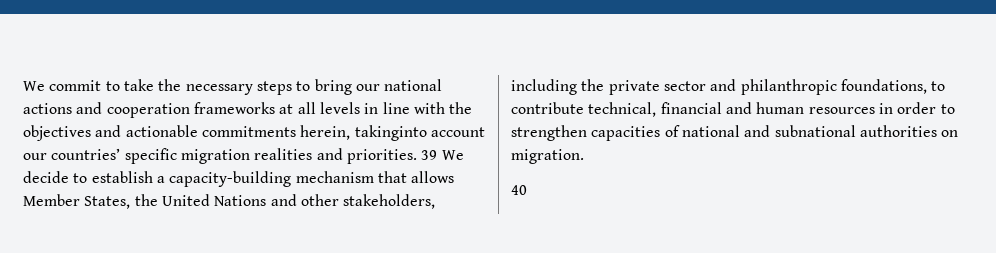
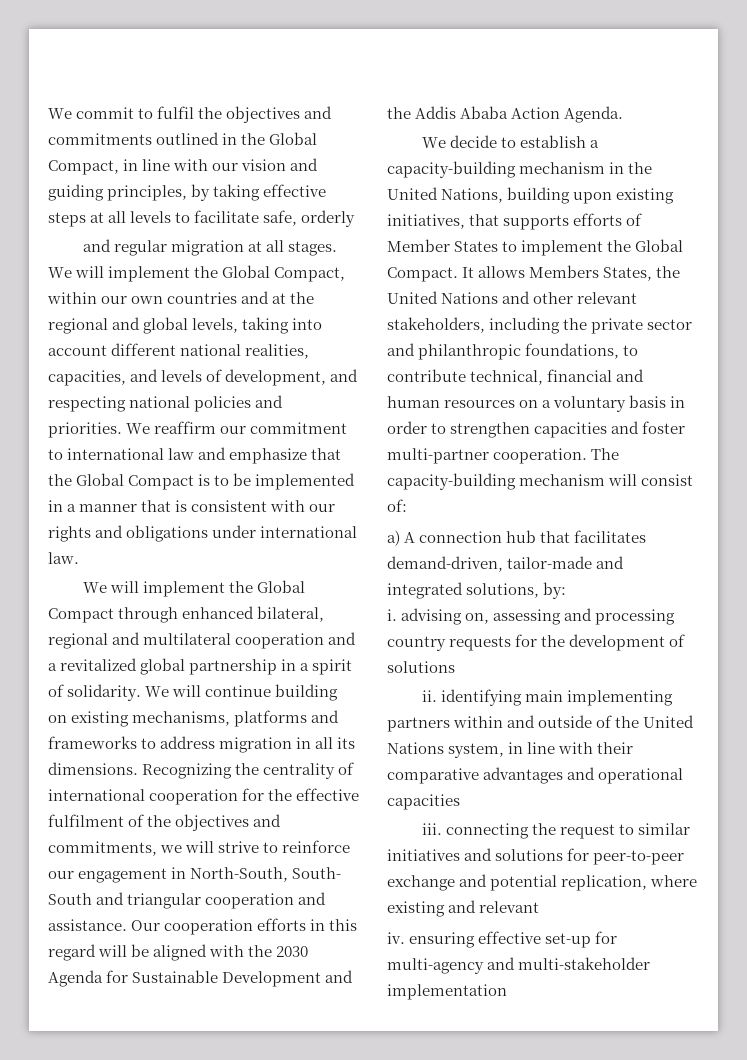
- We commit to take the necessary steps to bring our national actions and cooperation frameworks at all levels in line with the objectives and actionable commitments herein, takinginto account our countries’ specific migration realities and priorities. 39 We decide to establish a capacity-building mechanism that allows Member States, the United Nations and other stakeholders, including the private sector and philanthropic foundations, to contribute technical, financial and human resources in order to strengthen capacities of national and subnational authorities on migration.
- 40
+ We commit to fulfil the objectives and commitments outlined in the Global Compact, in line with our vision and guiding principles, by taking effective steps at all levels to facilitate safe, orderly
+ and regular migration at all stages. We will implement the Global Compact, within our own countries and at the regional and global levels, taking into account different national realities, capacities, and levels of development, and respecting national policies and priorities. We reaffirm our commitment to international law and emphasize that the Global Compact is to be implemented in a manner that is consistent with our rights and obligations under international law.
+ We will implement the Global Compact through enhanced bilateral, regional and multilateral cooperation and a revitalized global partnership in a spirit of solidarity. We will continue building on existing mechanisms, platforms and frameworks to address migration in all its dimensions. Recognizing the centrality of international cooperation for the effective fulfilment of the objectives and commitments, we will strive to reinforce our engagement in North-South, South- South and triangular cooperation and assistance. Our cooperation efforts in this regard will be aligned with the 2030 Agenda for Sustainable Development and the Addis Ababa Action Agenda.
+ We decide to establish a capacity-building mechanism in the United Nations, building upon existing initiatives, that supports efforts of Member States to implement the Global Compact. It allows Members States, the United Nations and other relevant stakeholders, including the private sector and philanthropic foundations, to contribute technical, financial and human resources on a voluntary basis in order to strengthen capacities and foster multi-partner cooperation. The capacity-building mechanism will consist of:
+ a) A connection hub that facilitates demand-driven, tailor-made and integrated solutions, by:
+ i. advising on, assessing and processing country requests for the development of solutions
+ ii. identifying main implementing partners within and outside of the United Nations system, in line with their comparative advantages and operational capacities
+ iii. connecting the request to similar initiatives and solutions for peer-to-peer exchange and potential replication, where existing and relevant
+ iv. ensuring effective set-up for multi-agency and multi-stakeholder implementation

